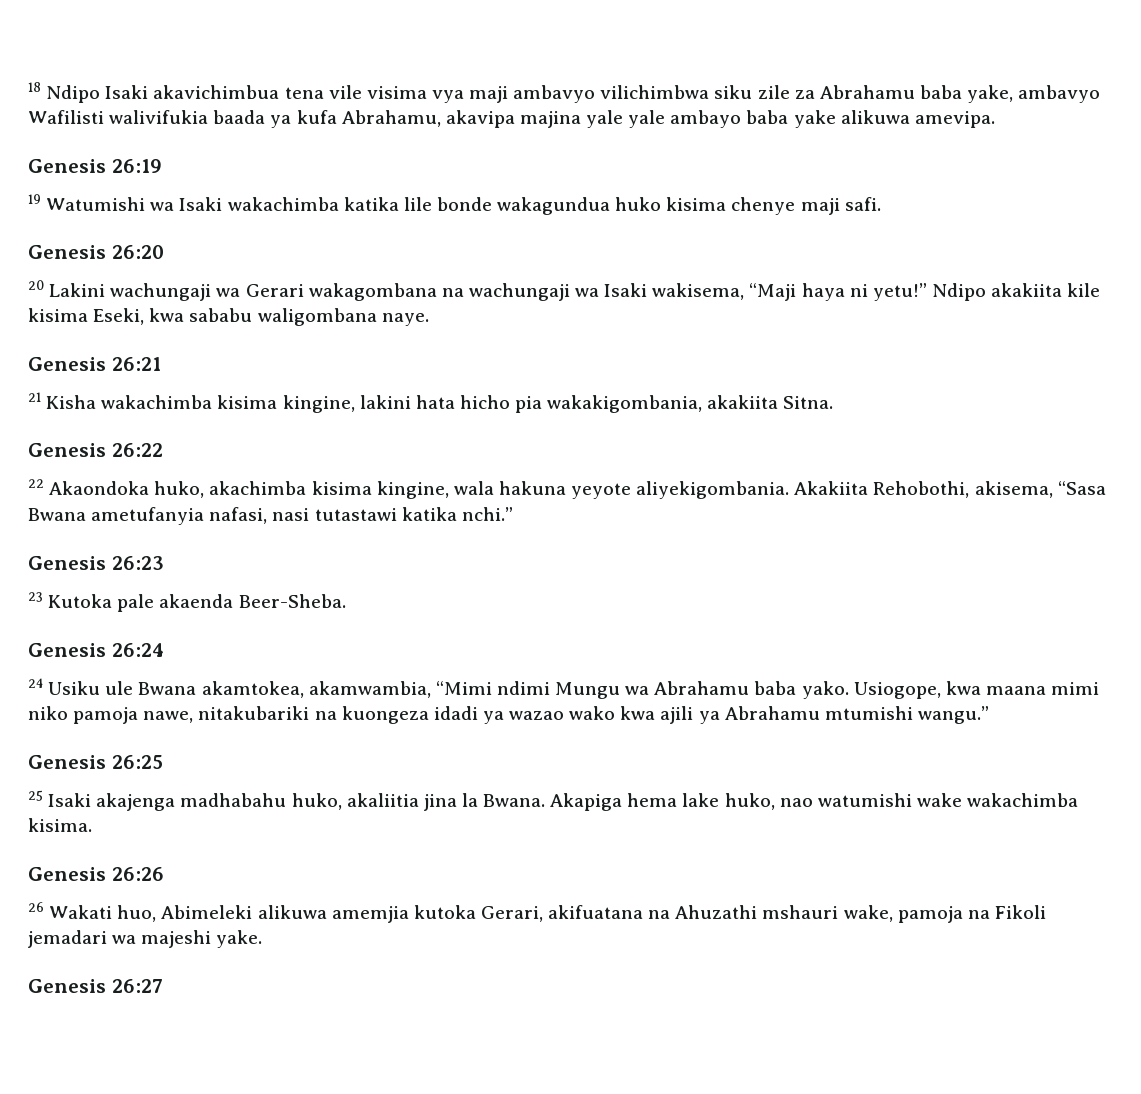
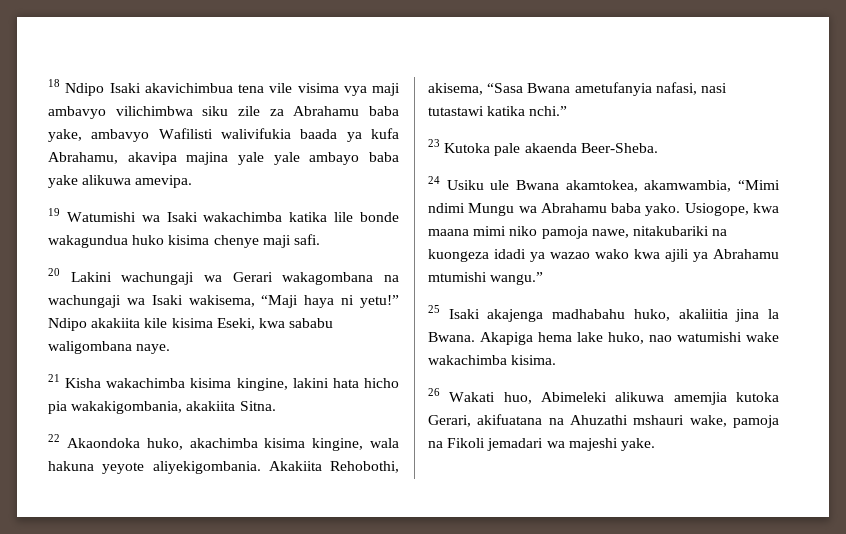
- Genesis 26:19
- Genesis 26:20
- Genesis 26:21
- Genesis 26:22
- Genesis 26:23
- Genesis 26:24
- Genesis 26:25
- Genesis 26:26
- Genesis 26:27

